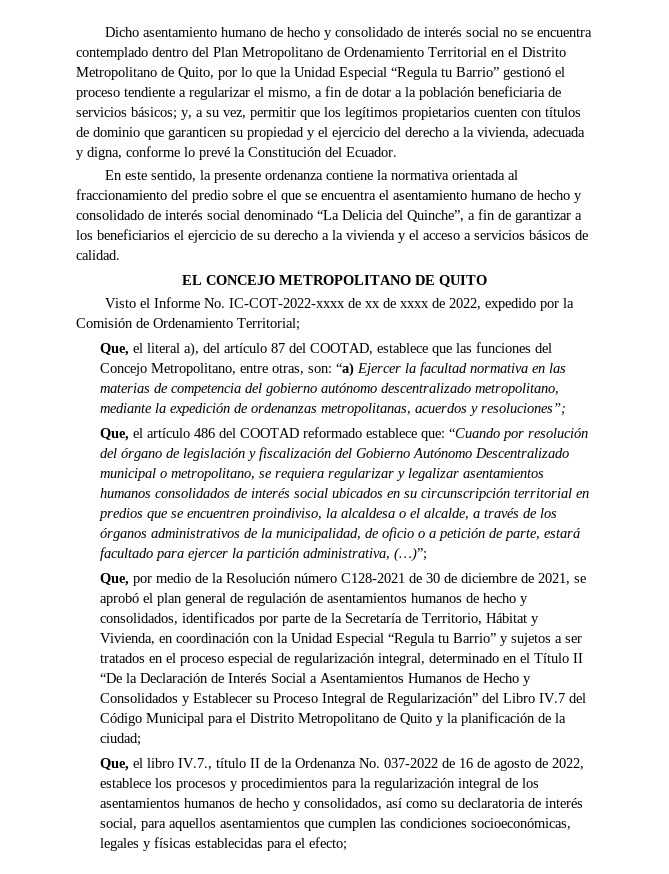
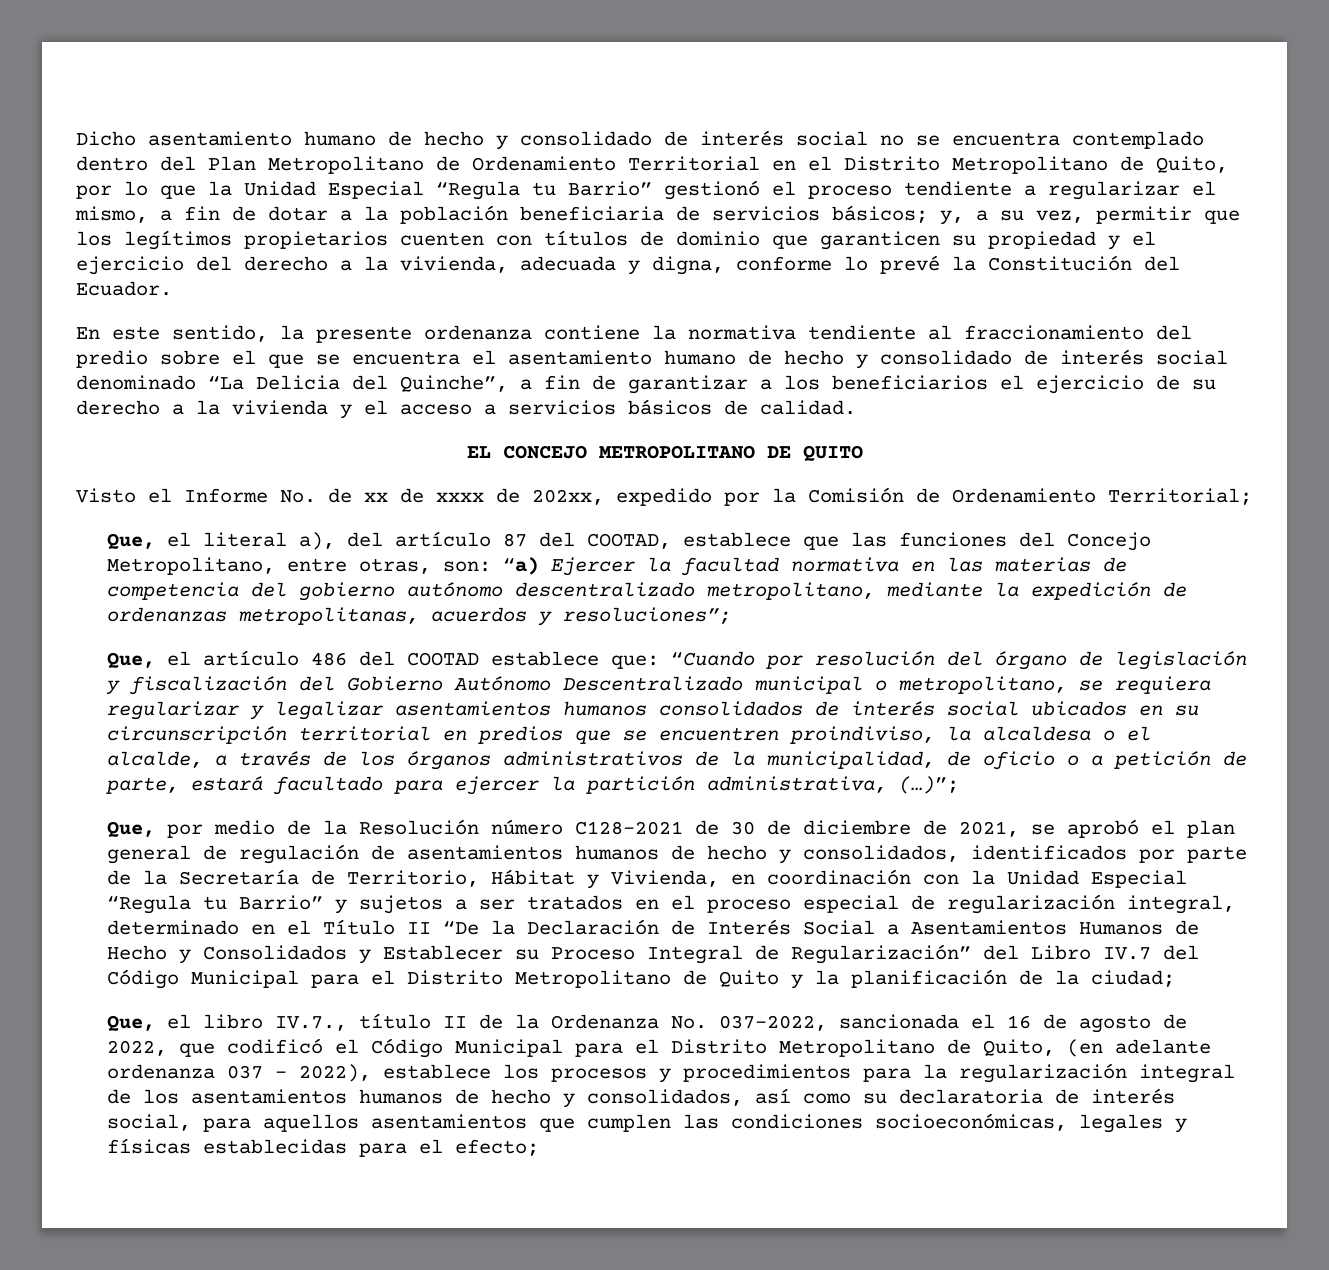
- En este sentido, la presente ordenanza contiene la normativa orientada al fraccionamiento del predio sobre el que se encuentra el asentamiento humano de hecho y consolidado de interés social denominado “La Delicia del Quinche”, a fin de garantizar a los beneficiarios el ejercicio de su derecho a la vivienda y el acceso a servicios básicos de calidad.
+ En este sentido, la presente ordenanza contiene la normativa tendiente al fraccionamiento del predio sobre el que se encuentra el asentamiento humano de hecho y consolidado de interés social denominado “La Delicia del Quinche”, a fin de garantizar a los beneficiarios el ejercicio de su derecho a la vivienda y el acceso a servicios básicos de calidad.
- Visto el Informe No. IC-COT-2022-xxxx de xx de xxxx de 2022, expedido por la Comisión de Ordenamiento Territorial;
+ Visto el Informe No. de xx de xxxx de 202xx, expedido por la Comisión de Ordenamiento Territorial;
- Que, el artículo 486 del COOTAD reformado establece que:
+ Que, el artículo 486 del COOTAD establece que:
- Que, el libro IV.7., título II de la Ordenanza No. 037-2022 de 16 de agosto de 2022, establece los procesos y procedimientos para la regularización integral de los asentamientos humanos de hecho y consolidados, así como su declaratoria de interés social, para aquellos asentamientos que cumplen las condiciones socioeconómicas, legales y físicas establecidas para el efecto;
+ Que, el libro IV.7., título II de la Ordenanza No. 037-2022, sancionada el 16 de agosto de 2022, que codificó el Código Municipal para el Distrito Metropolitano de Quito, (en adelante ordenanza 037 - 2022), establece los procesos y procedimientos para la regularización integral de los asentamientos humanos de hecho y consolidados, así como su declaratoria de interés social, para aquellos asentamientos que cumplen las condiciones socioeconómicas, legales y físicas establecidas para el efecto;

